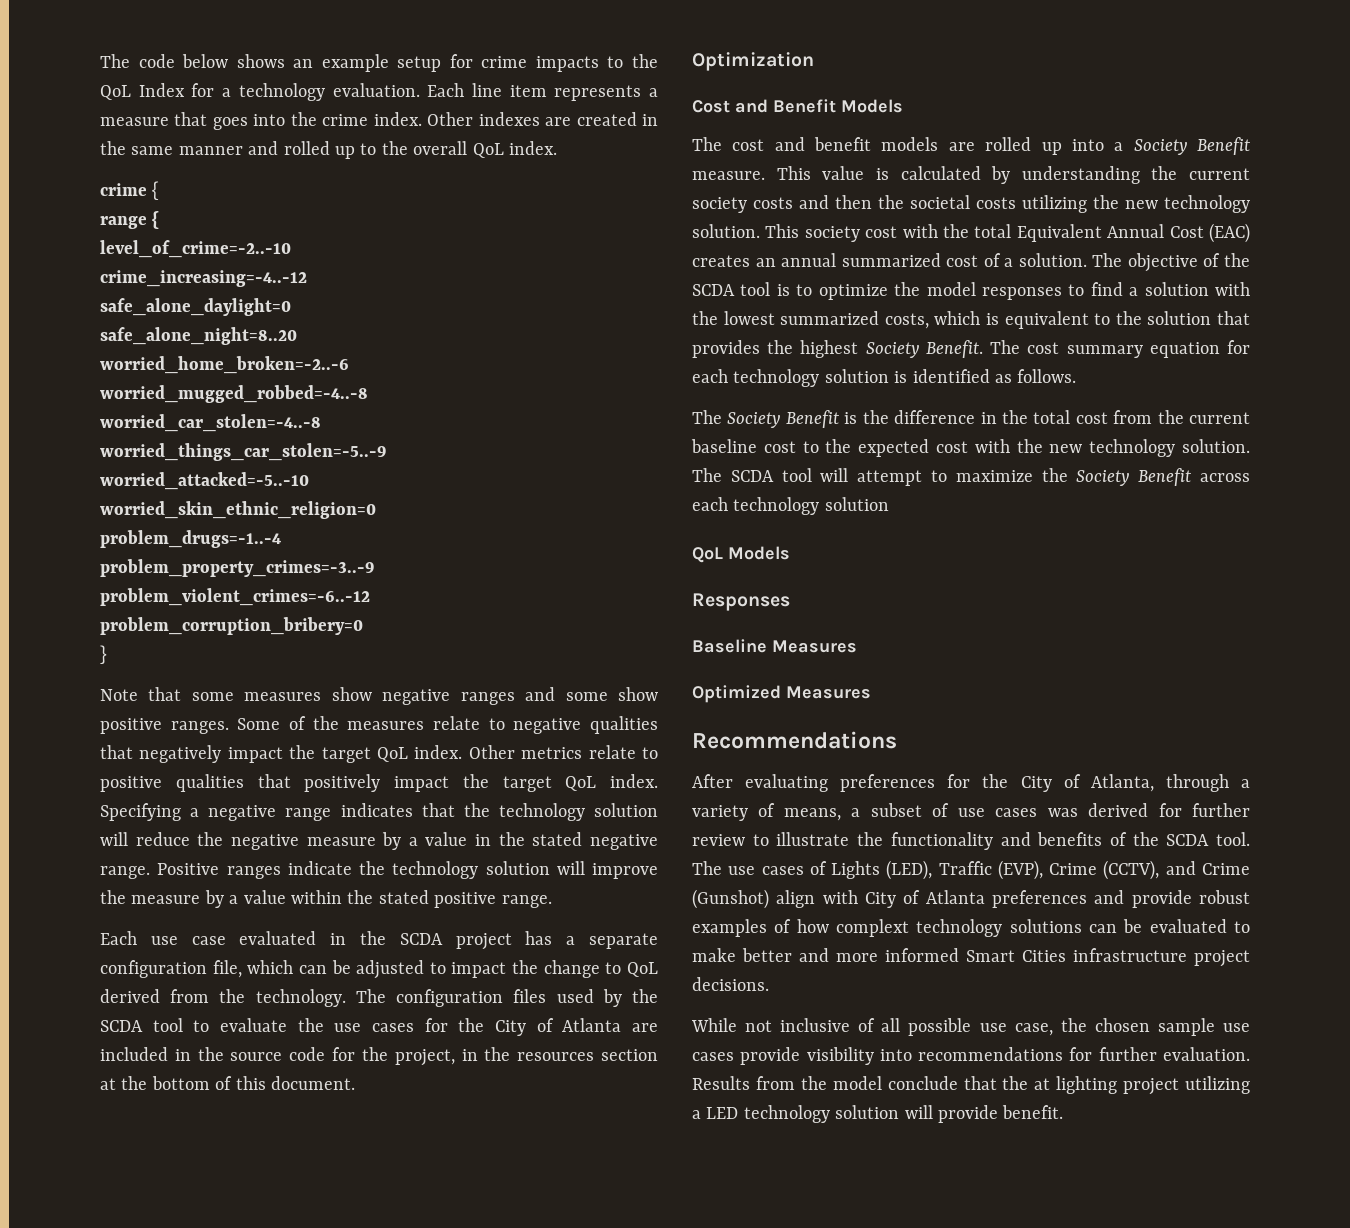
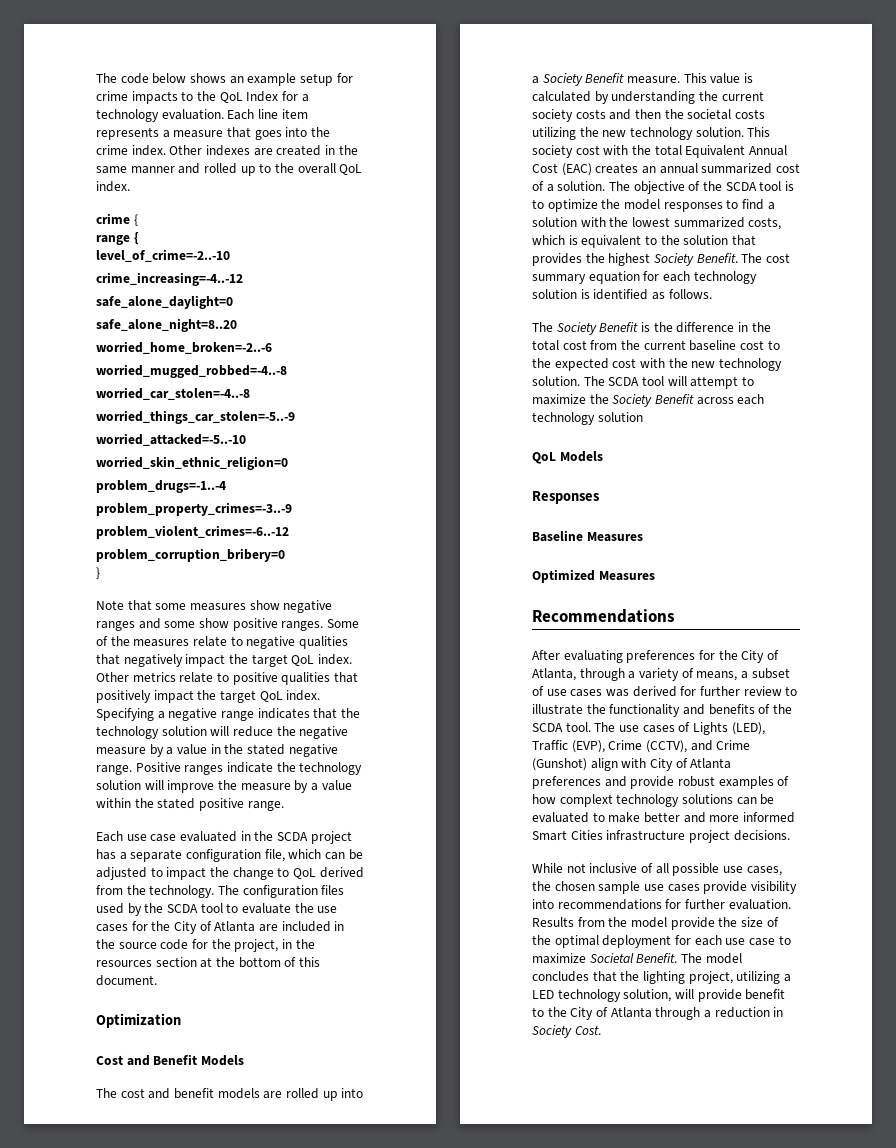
- While not inclusive of all possible use case, the chosen sample use cases provide visibility into recommendations for further evaluation.
+ While not inclusive of all possible use cases, the chosen sample use cases provide visibility into recommendations for further evaluation.
- Results from the model conclude that the at lighting project utilizing a LED technology solution will provide benefit.
+ Results from the model provide the size of the optimal deployment for each use case to maximize Societal Benefit. The model concludes that the lighting project, utilizing a LED technology solution, will provide benefit to the City of Atlanta through a reduction in Society Cost.

